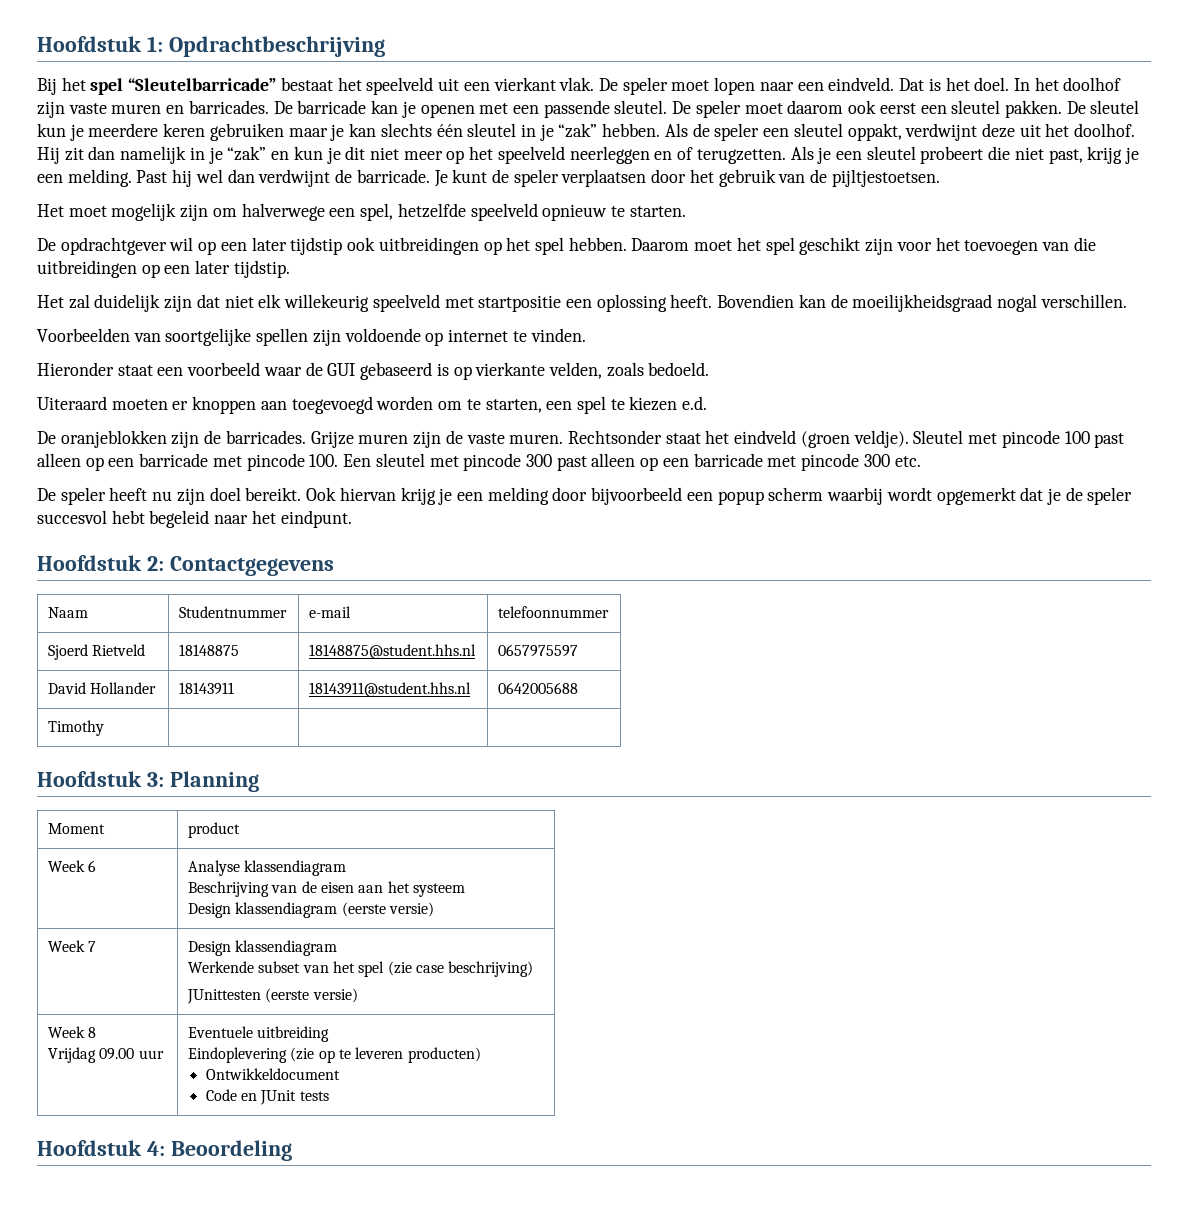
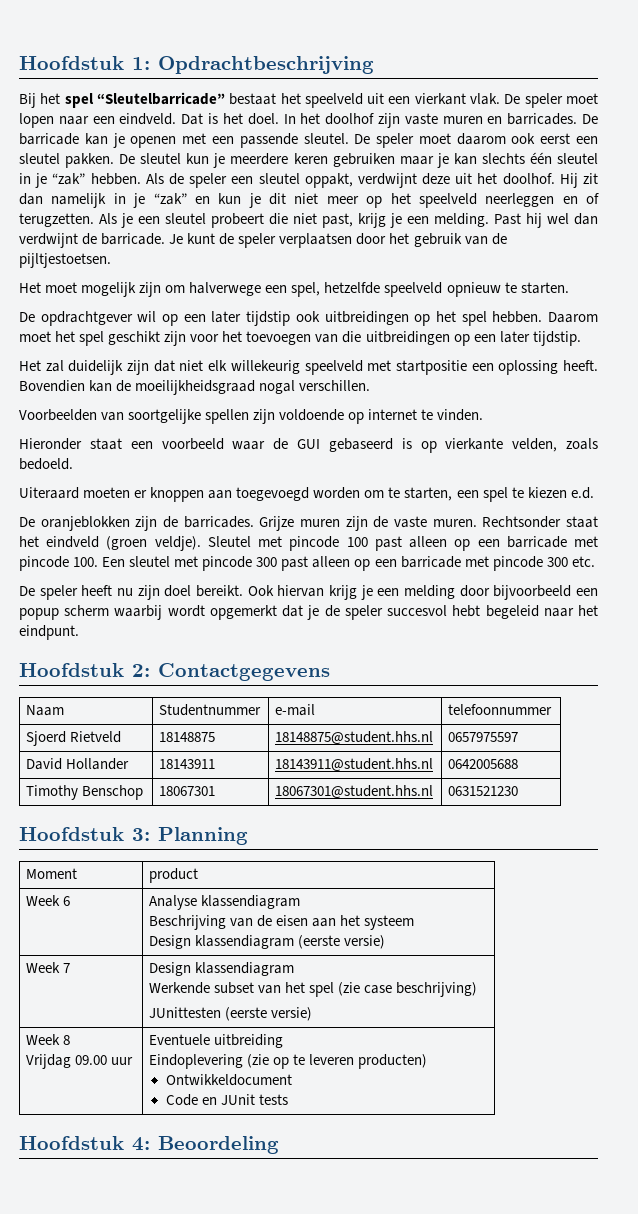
- Timothy | | |
+ Timothy Benschop | 18067301 | 18067301@student.hhs.nl | 0631521230

